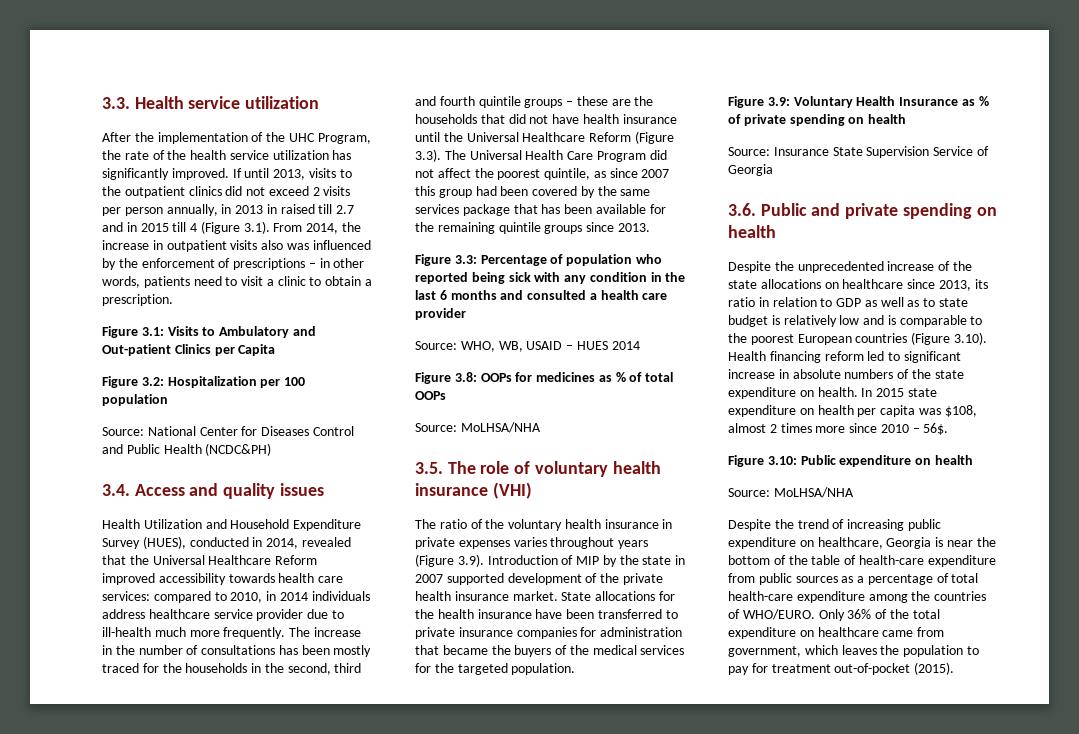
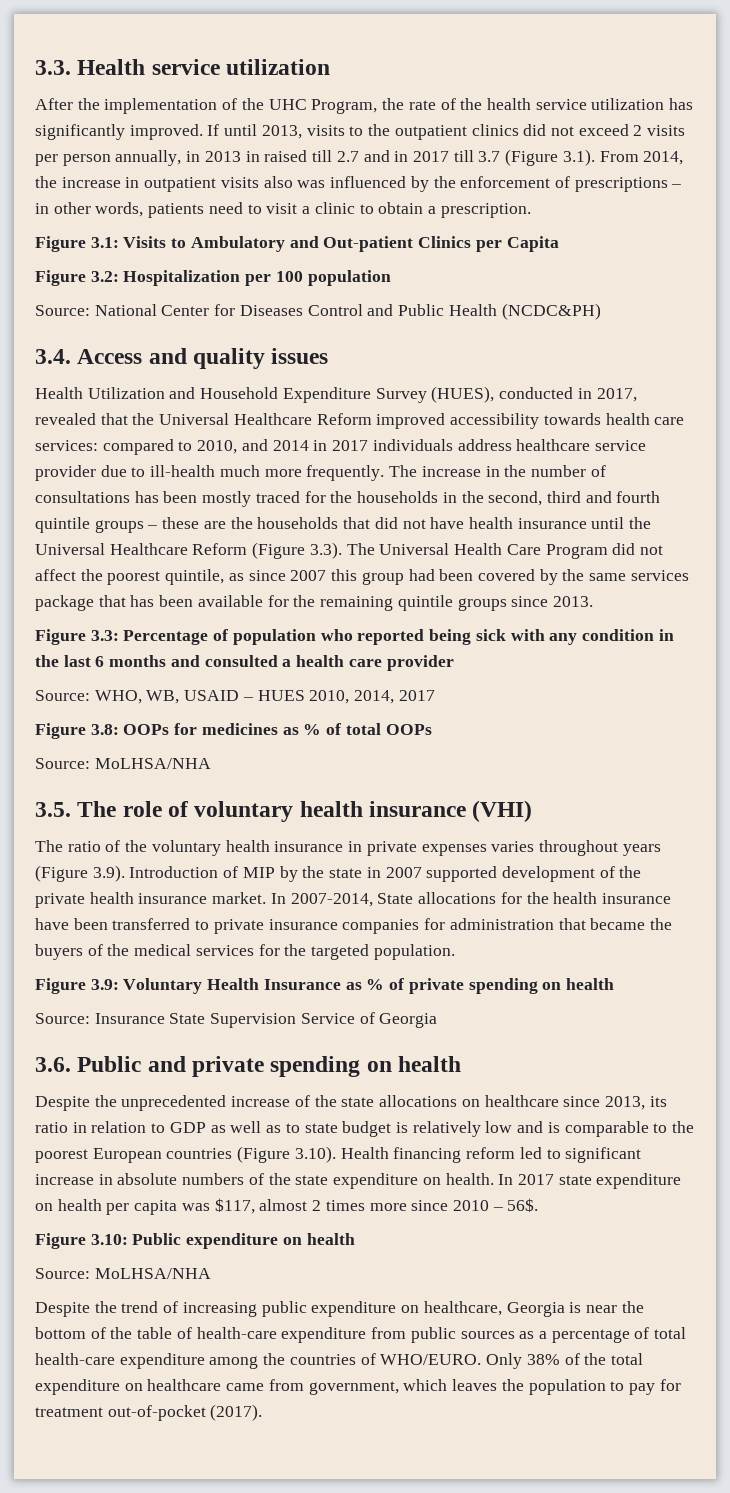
- If until 2013, visits to the outpatient clinics did not exceed 2 visits per person annually, in 2013 in raised till 2.7 and in 2015 till 4 (Figure 3.1). From 2014, the increase in outpatient visits also was influenced by the enforcement of prescriptions – in other words, patients need to visit a clinic to obtain a prescription.
+ If until 2013, visits to the outpatient clinics did not exceed 2 visits per person annually, in 2013 in raised till 2.7 and in 2017 till 3.7 (Figure 3.1). From 2014, the increase in outpatient visits also was influenced by the enforcement of prescriptions – in other words, patients need to visit a clinic to obtain a prescription.
- Health Utilization and Household Expenditure Survey (HUES), conducted in 2014, revealed that the Universal Healthcare Reform improved accessibility towards health care services: compared to 2010, in 2014 individuals address healthcare service provider due to ill-health much more frequently.
+ Health Utilization and Household Expenditure Survey (HUES), conducted in 2017, revealed that the Universal Healthcare Reform improved accessibility towards health care services: compared to 2010, and 2014 in 2017 individuals address healthcare service provider due to ill-health much more frequently.
- Source: WHO, WB, USAID – HUES 2014
+ Source: WHO, WB, USAID – HUES 2010, 2014, 2017
- State allocations for the health insurance have been transferred to private insurance companies for administration that became the buyers of the medical services for the targeted population.
+ In 2007-2014, State allocations for the health insurance have been transferred to private insurance companies for administration that became the buyers of the medical services for the targeted population.
- In 2015 state expenditure on health per capita was $108, almost 2 times more since 2010 – 56$.
+ In 2017 state expenditure on health per capita was $117, almost 2 times more since 2010 – 56$.
- Only 36% of the total expenditure on healthcare came from government, which leaves the population to pay for treatment out-of-pocket (2015).
+ Only 38% of the total expenditure on healthcare came from government, which leaves the population to pay for treatment out-of-pocket (2017).

